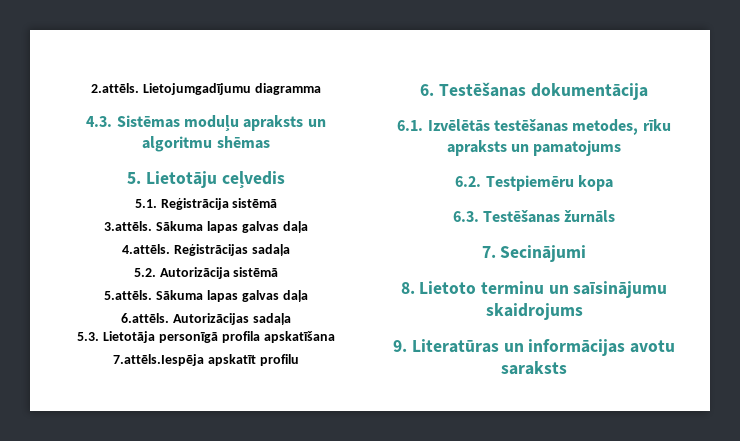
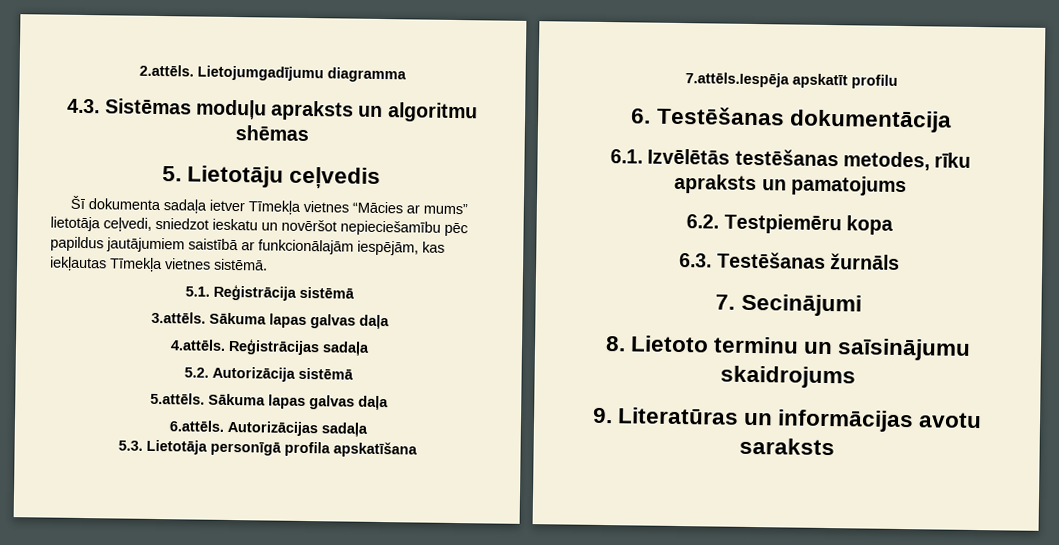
+ Šī dokumenta sadaļa ietver Tīmekļa vietnes “Mācies ar mums” lietotāja ceļvedi, sniedzot ieskatu un novēršot nepieciešamību pēc papildus jautājumiem saistībā ar funkcionālajām iespējām, kas iekļautas Tīmekļa vietnes sistēmā.

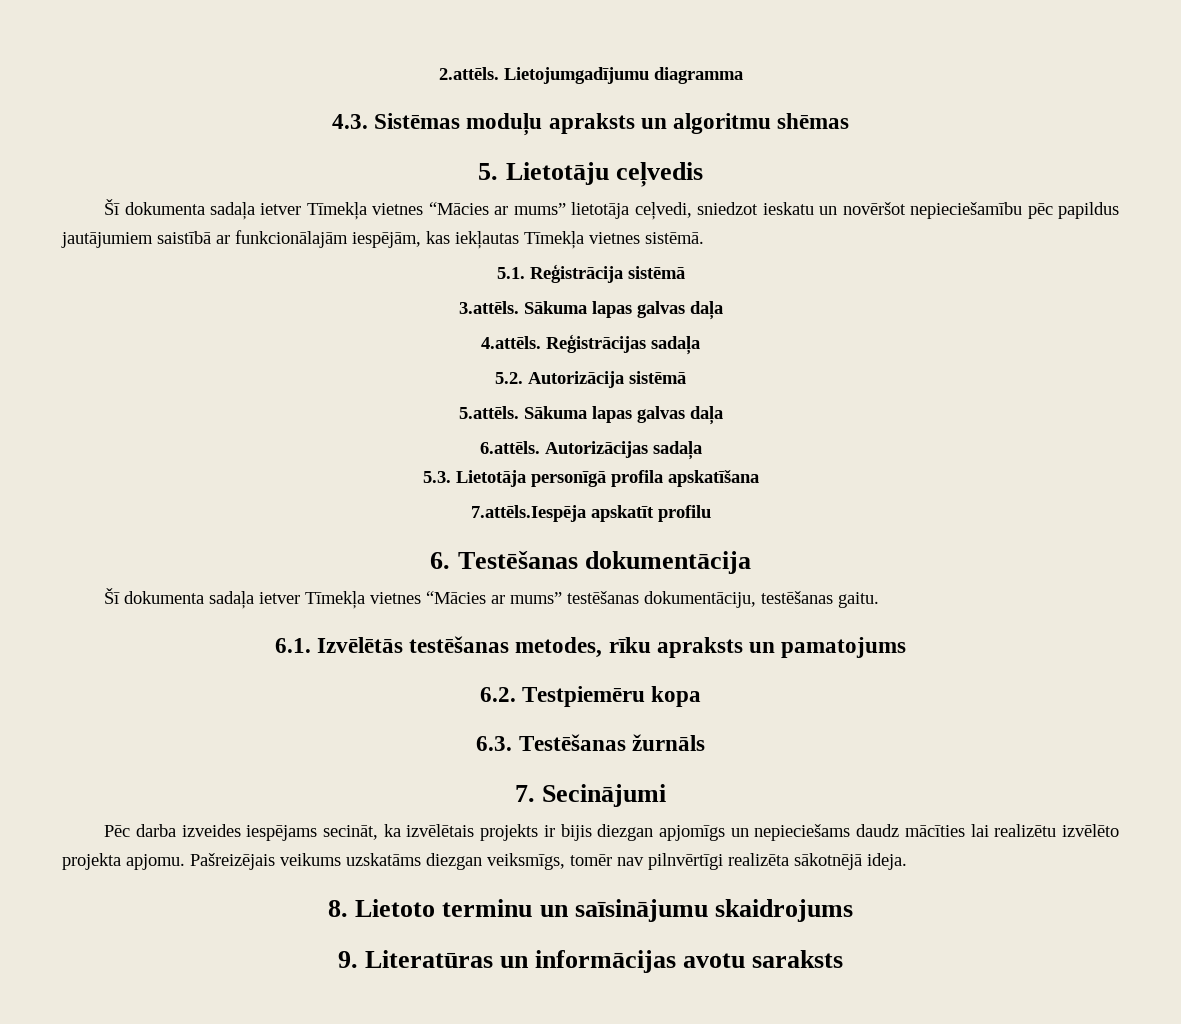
+ Šī dokumenta sadaļa ietver Tīmekļa vietnes “Mācies ar mums” testēšanas dokumentāciju, testēšanas gaitu.
+ Pēc darba izveides iespējams secināt, ka izvēlētais projekts ir bijis diezgan apjomīgs un nepieciešams daudz mācīties lai realizētu izvēlēto projekta apjomu. Pašreizējais veikums uzskatāms diezgan veiksmīgs, tomēr nav pilnvērtīgi realizēta sākotnējā ideja.

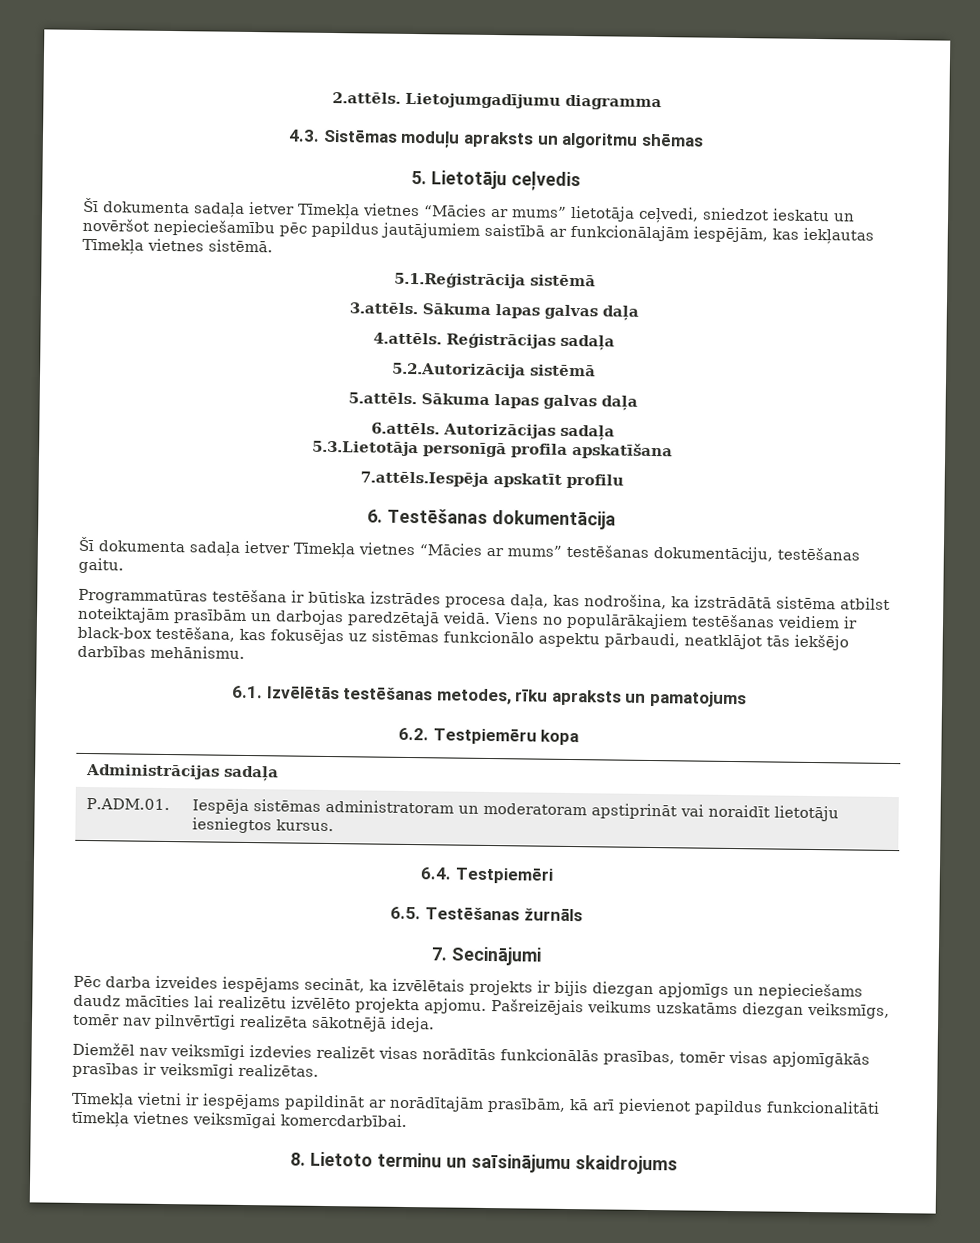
- 5.1. Reģistrācija sistēmā
+ 5.1.Reģistrācija sistēmā
- 5.2. Autorizācija sistēmā
+ 5.2.Autorizācija sistēmā
- 5.3. Lietotāja personīgā profila apskatīšana
+ 5.3.Lietotāja personīgā profila apskatīšana
+ Programmatūras testēšana ir būtiska izstrādes procesa daļa, kas nodrošina, ka izstrādātā sistēma atbilst noteiktajām prasībām un darbojas paredzētajā veidā. Viens no populārākajiem testēšanas veidiem ir black-box testēšana, kas fokusējas uz sistēmas funkcionālo aspektu pārbaudi, neatklājot tās iekšējo darbības mehānismu.
- 6.3. Testēšanas žurnāls
+ Administrācijas sadaļa
+ P.ADM.01. | Iespēja sistēmas administratoram un moderatoram apstiprināt vai noraidīt lietotāju iesniegtos kursus.
+ 6.4. Testpiemēri
+ 6.5. Testēšanas žurnāls
+ Diemžēl nav veiksmīgi izdevies realizēt visas norādītās funkcionālās prasības, tomēr visas apjomīgākās prasības ir veiksmīgi realizētas.
+ Tīmekļa vietni ir iespējams papildināt ar norādītajām prasībām, kā arī pievienot papildus funkcionalitāti tīmekļa vietnes veiksmīgai komercdarbībai.
- 9. Literatūras un informācijas avotu saraksts

